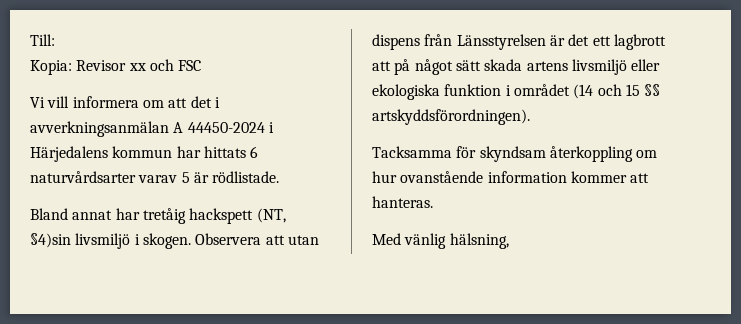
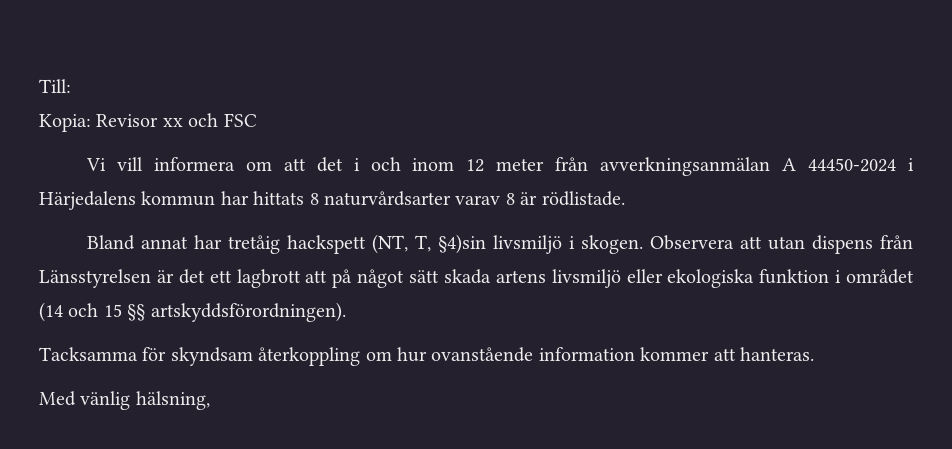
- Vi vill informera om att det i avverkningsanmälan A 44450-2024 i Härjedalens kommun har hittats 6 naturvårdsarter varav 5 är rödlistade.
+ Vi vill informera om att det i och inom 12 meter från avverkningsanmälan A 44450-2024 i Härjedalens kommun har hittats 8 naturvårdsarter varav 8 är rödlistade.
- Bland annat har tretåig hackspett (NT, §4)sin livsmiljö i skogen.
+ Bland annat har tretåig hackspett (NT, T, §4)sin livsmiljö i skogen.

